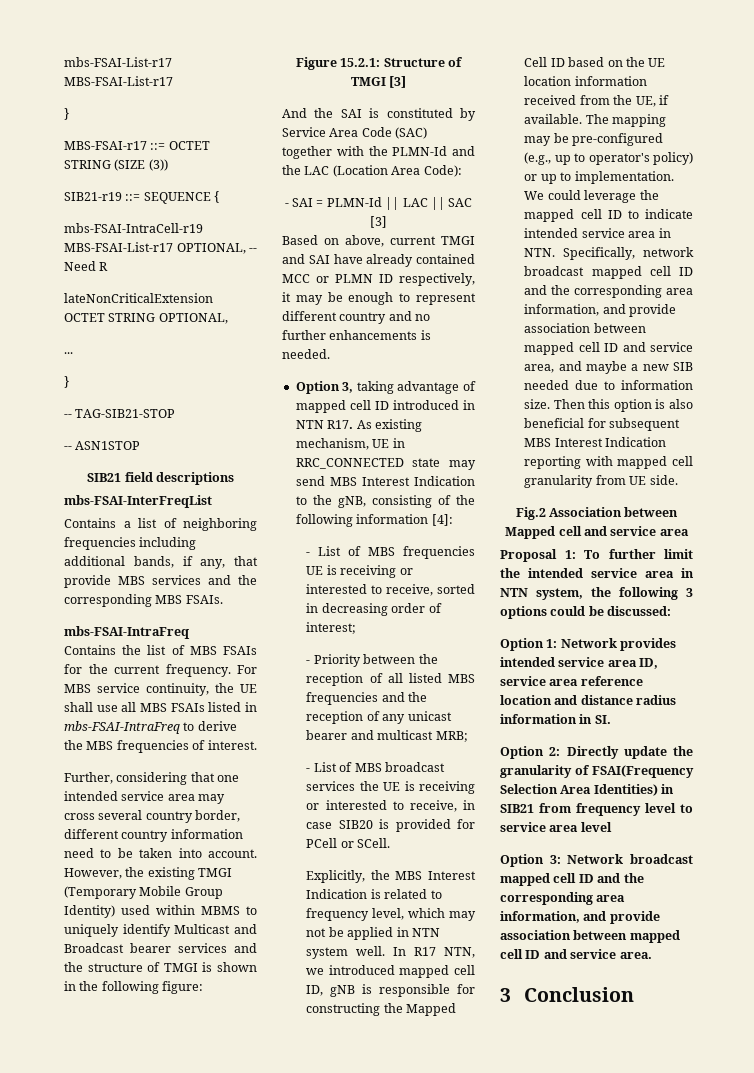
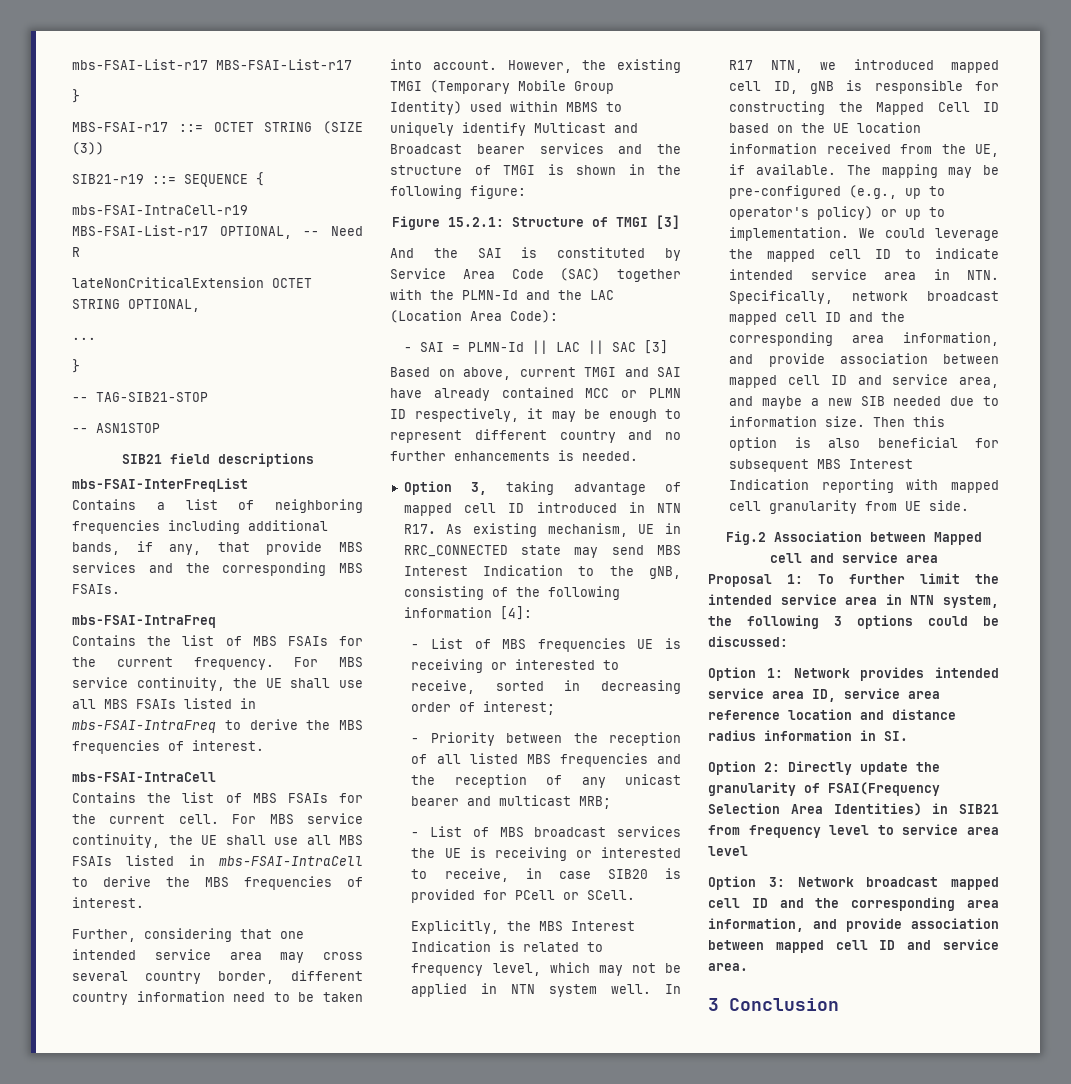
  For MBS service continuity, the UE shall use all MBS FSAIs listed in mbs-FSAI-IntraFreq to derive the MBS frequencies of interest.
+ mbs-FSAI-IntraCell
+ Contains the list of MBS FSAIs for the current cell. For MBS service continuity, the UE shall use all MBS FSAIs listed in mbs-FSAI-IntraCell to derive the MBS frequencies of interest.

